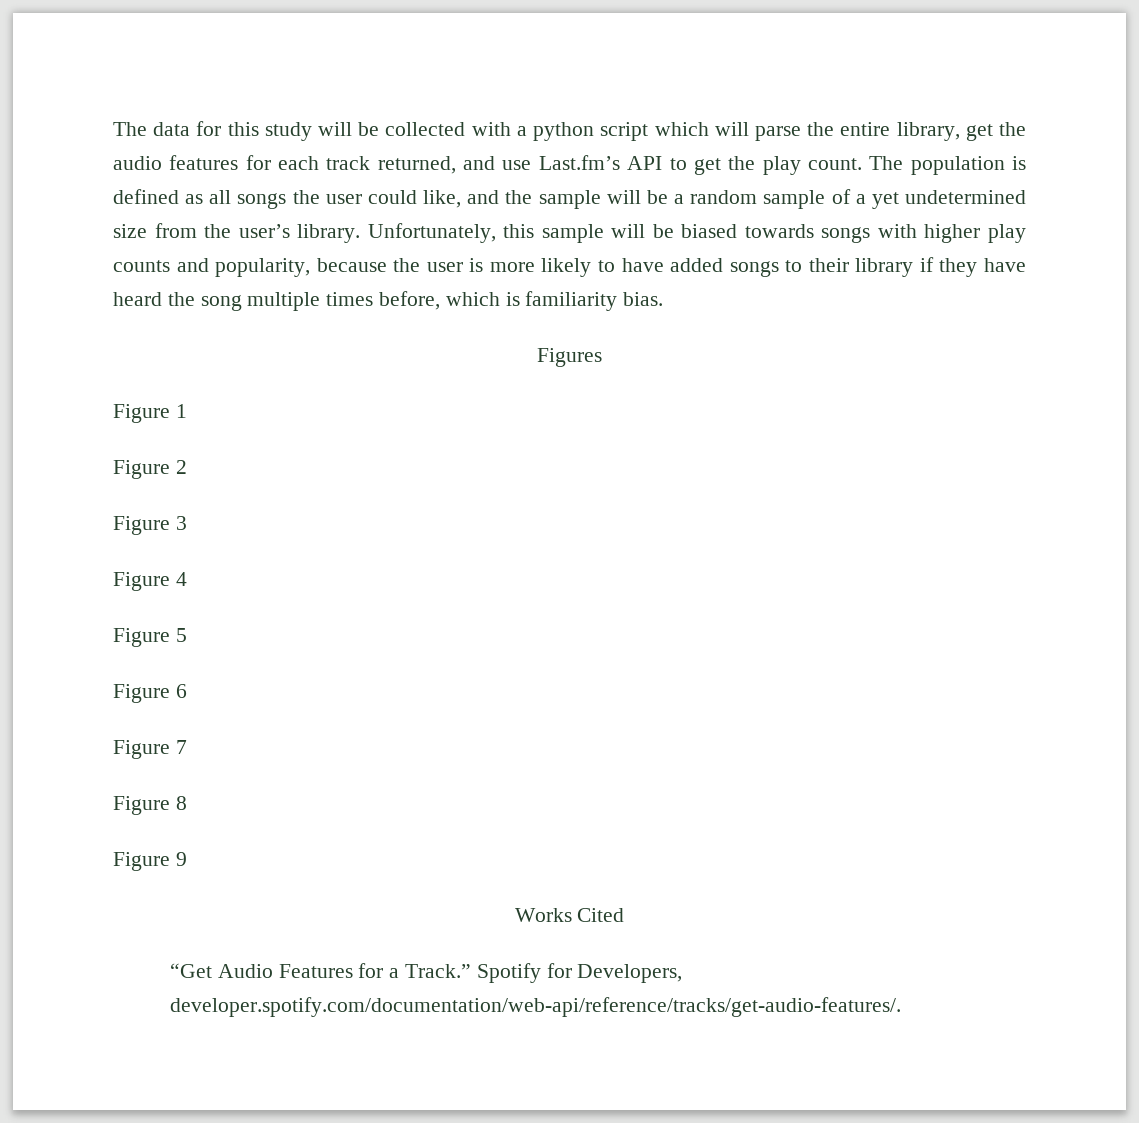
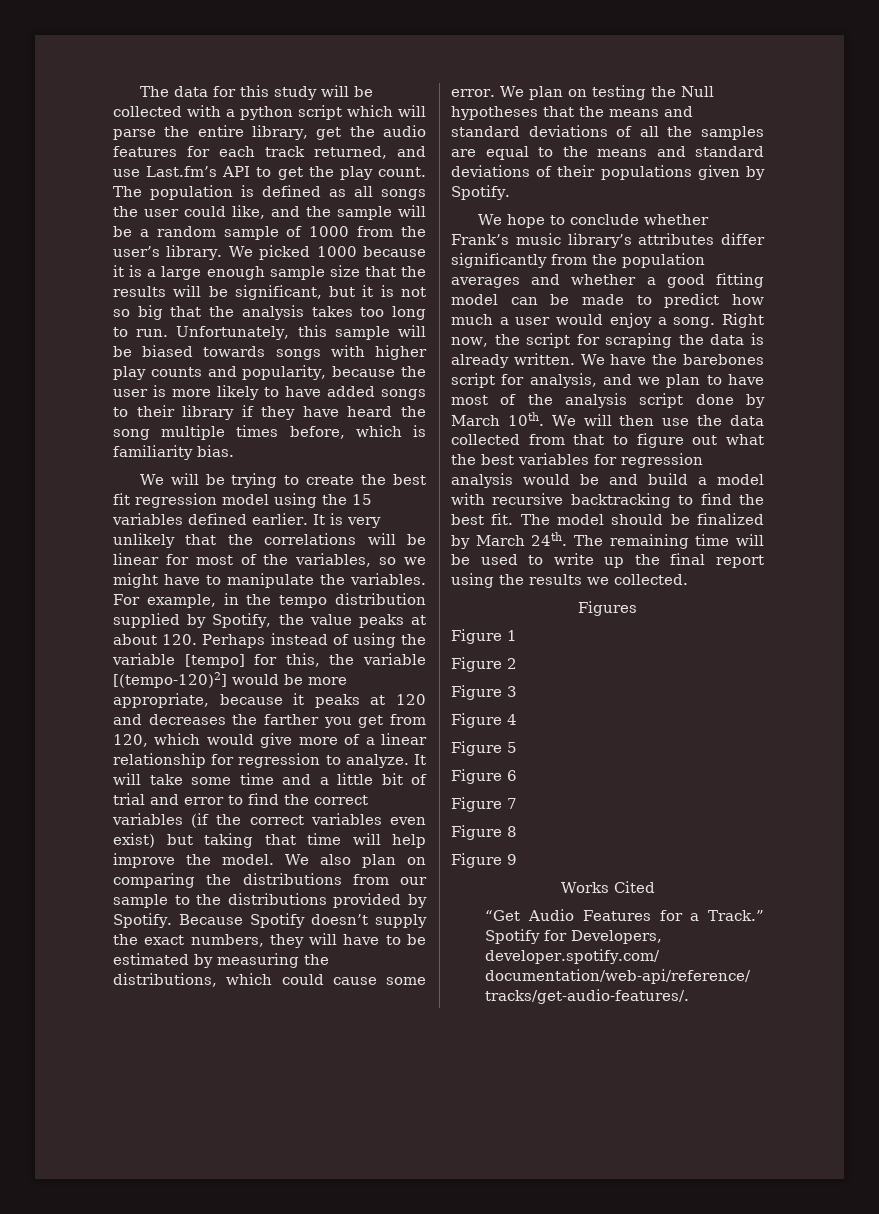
- The population is defined as all songs the user could like, and the sample will be a random sample of a yet undetermined size from the user’s library.
+ The population is defined as all songs the user could like, and the sample will be a random sample of 1000 from the user’s library. We picked 1000 because it is a large enough sample size that the results will be significant, but it is not so big that the analysis takes too long to run.
+ We will be trying to create the best fit regression model using the 15 variables defined earlier. It is very unlikely that the correlations will be linear for most of the variables, so we might have to manipulate the variables. For example, in the tempo distribution supplied by Spotify, the value peaks at about 120. Perhaps instead of using the variable [tempo] for this, the variable [(tempo-120)2] would be more appropriate, because it peaks at 120 and decreases the farther you get from 120, which would give more of a linear relationship for regression to analyze. It will take some time and a little bit of trial and error to find the correct variables (if the correct variables even exist) but taking that time will help improve the model. We also plan on comparing the distributions from our sample to the distributions provided by Spotify. Because Spotify doesn’t supply the exact numbers, they will have to be estimated by measuring the distributions, which could cause some error. We plan on testing the Null hypotheses that the means and standard deviations of all the samples are equal to the means and standard deviations of their populations given by Spotify.
+ We hope to conclude whether Frank’s music library’s attributes differ significantly from the population averages and whether a good fitting model can be made to predict how much a user would enjoy a song. Right now, the script for scraping the data is already written. We have the barebones script for analysis, and we plan to have most of the analysis script done by March 10th. We will then use the data collected from that to figure out what the best variables for regression analysis would be and build a model with recursive backtracking to find the best fit. The model should be finalized by March 24th. The remaining time will be used to write up the final report using the results we collected.

